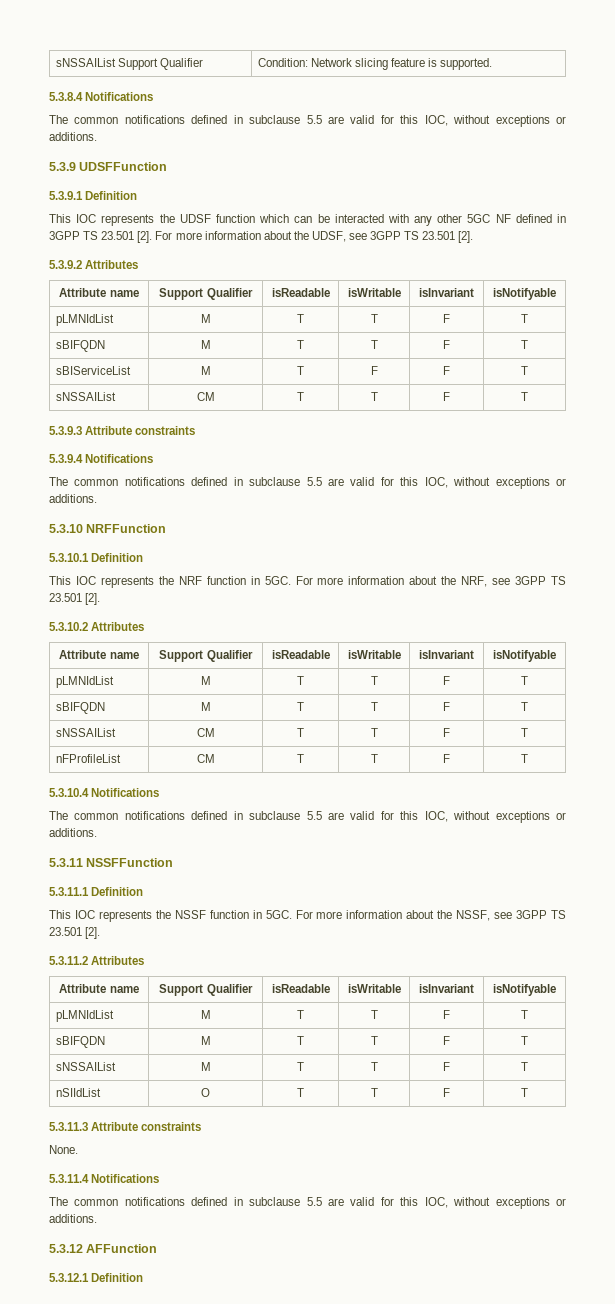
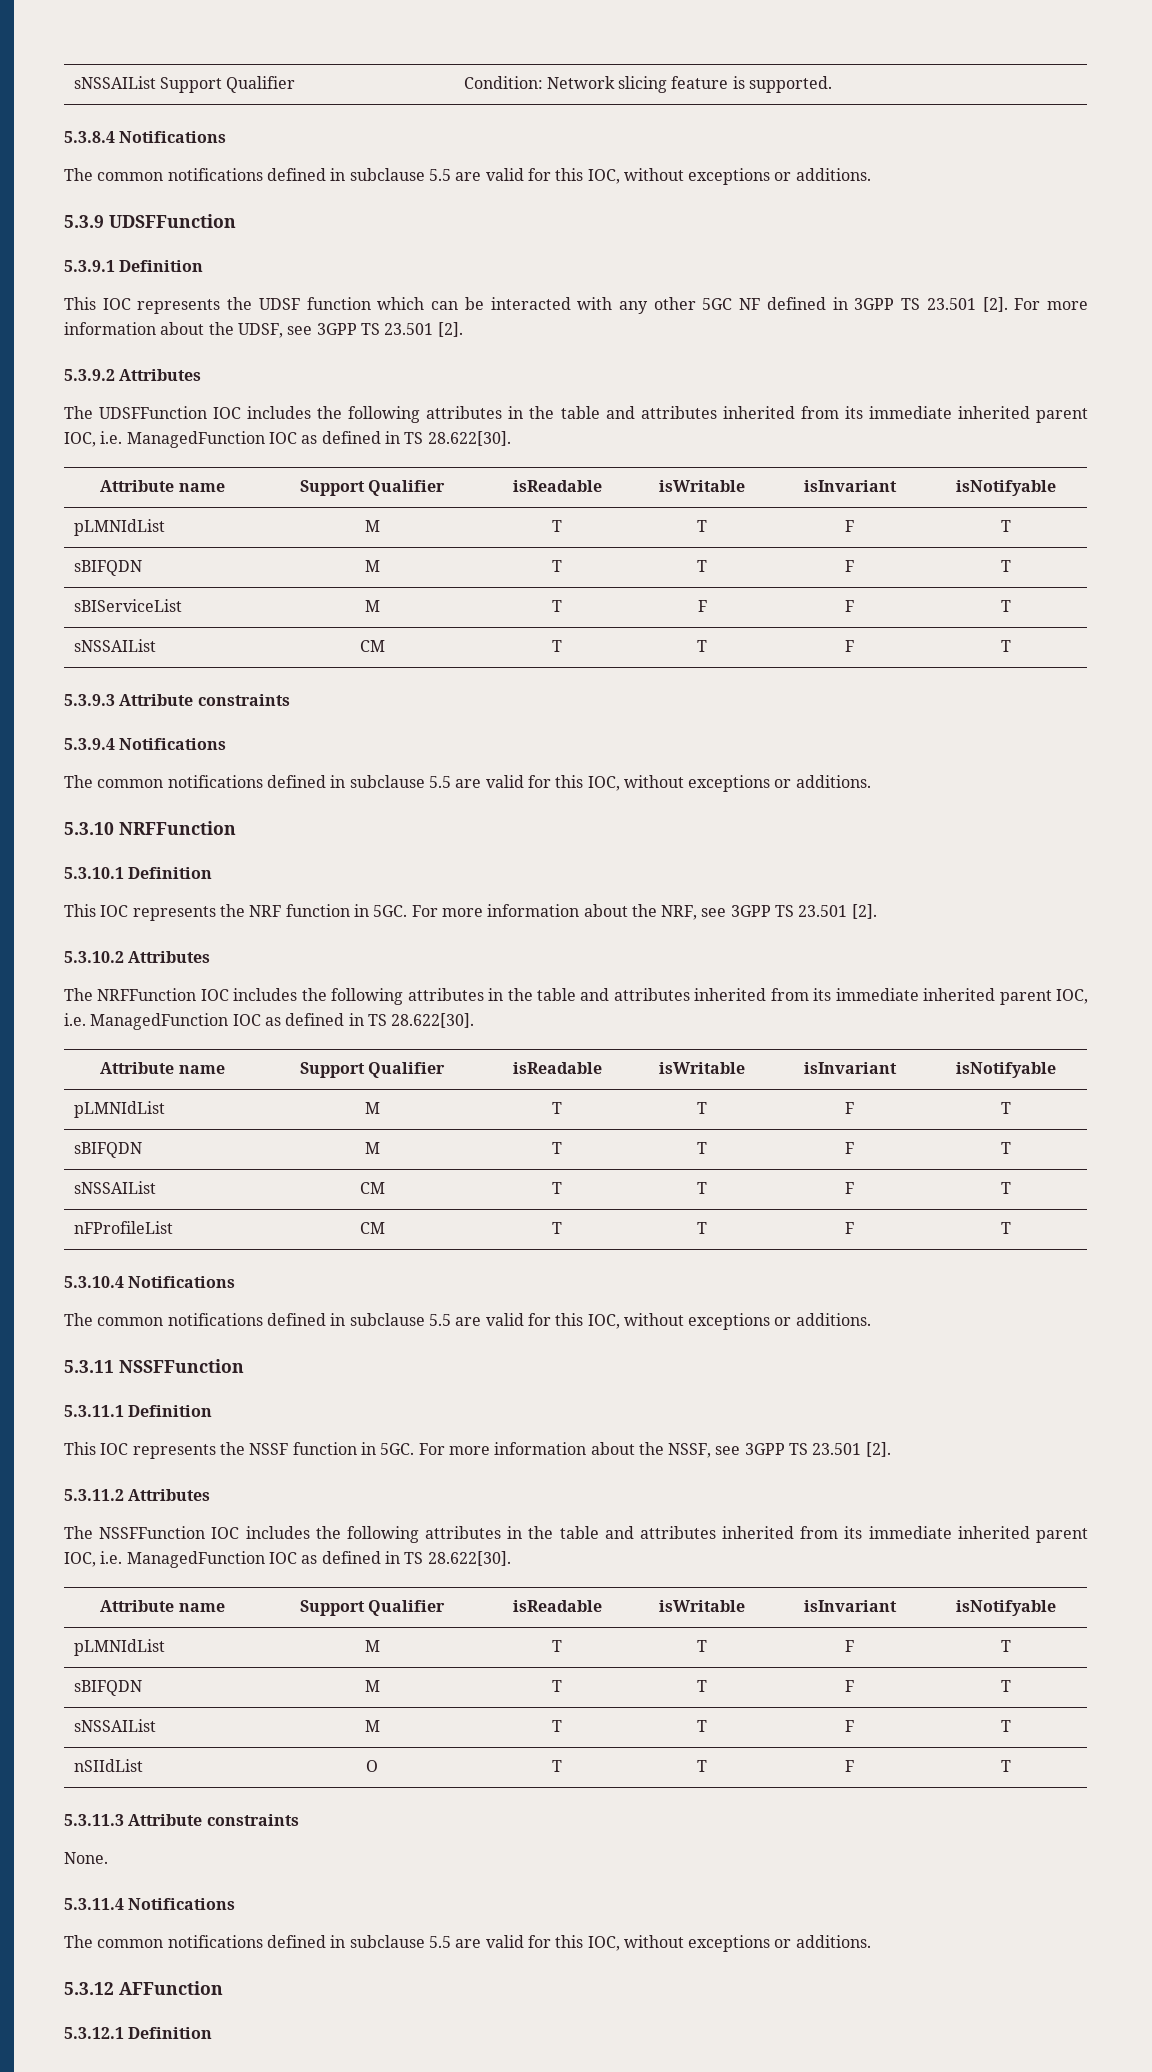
+ The UDSFFunction IOC includes the following attributes in the table and attributes inherited from its immediate inherited parent IOC, i.e. ManagedFunction IOC as defined in TS 28.622[30].
+ The NRFFunction IOC includes the following attributes in the table and attributes inherited from its immediate inherited parent IOC, i.e. ManagedFunction IOC as defined in TS 28.622[30].
+ The NSSFFunction IOC includes the following attributes in the table and attributes inherited from its immediate inherited parent IOC, i.e. ManagedFunction IOC as defined in TS 28.622[30].

